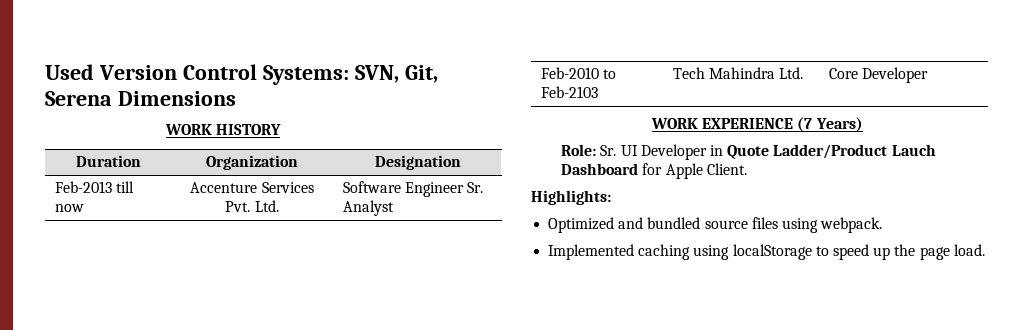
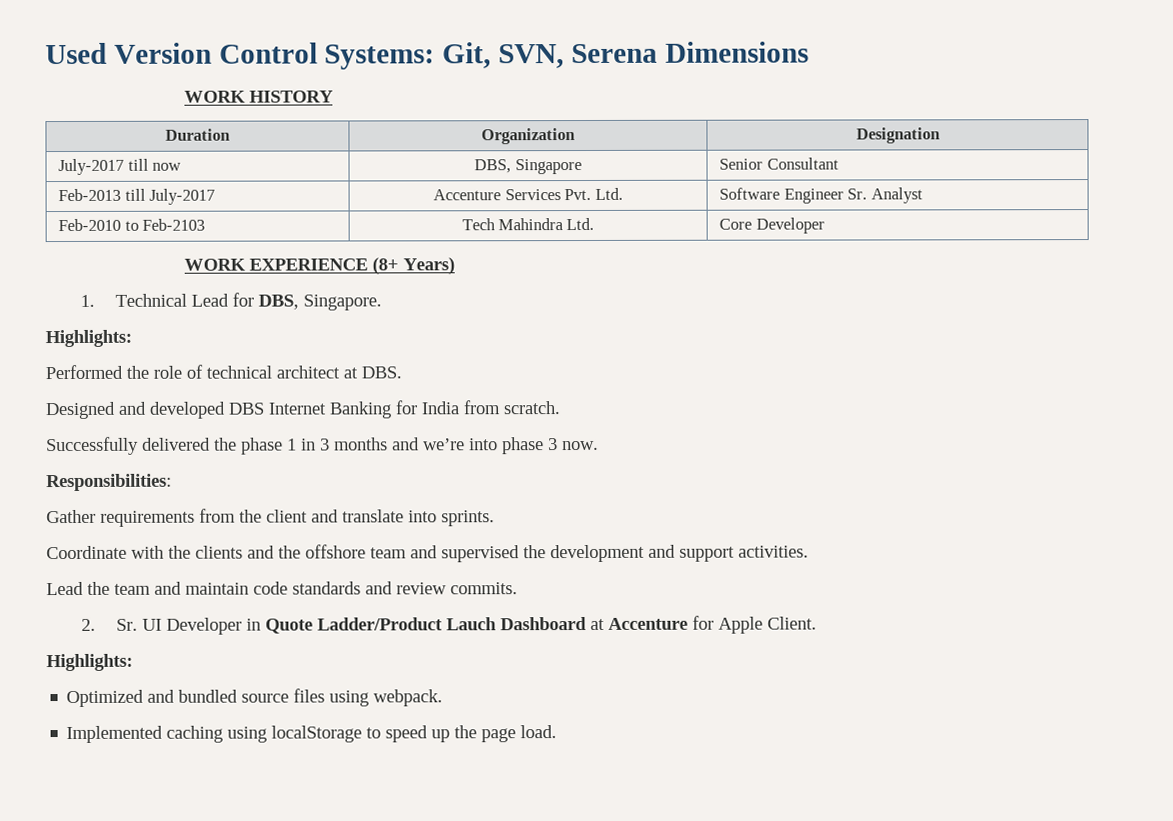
- Used Version Control Systems: SVN, Git, Serena Dimensions
+ Used Version Control Systems: Git, SVN, Serena Dimensions
+ July-2017 till now | DBS, Singapore | Senior Consultant
- Feb-2013 till now | Accenture Services Pvt. Ltd. | Software Engineer Sr. Analyst
+ Feb-2013 till July-2017 | Accenture Services Pvt. Ltd. | Software Engineer Sr. Analyst
- WORK EXPERIENCE (7 Years)
+ WORK EXPERIENCE (8+ Years)
- Role: Sr. UI Developer in Quote Ladder/Product Lauch Dashboard for Apple Client.
+ 1. Technical Lead for DBS, Singapore.
+ Highlights:
+ Performed the role of technical architect at DBS.
+ Designed and developed DBS Internet Banking for India from scratch.
+ Successfully delivered the phase 1 in 3 months and we’re into phase 3 now.
+ Responsibilities:
+ Gather requirements from the client and translate into sprints.
+ Coordinate with the clients and the offshore team and supervised the development and support activities.
+ Lead the team and maintain code standards and review commits.
+ 2. Sr. UI Developer in Quote Ladder/Product Lauch Dashboard at Accenture for Apple Client.

